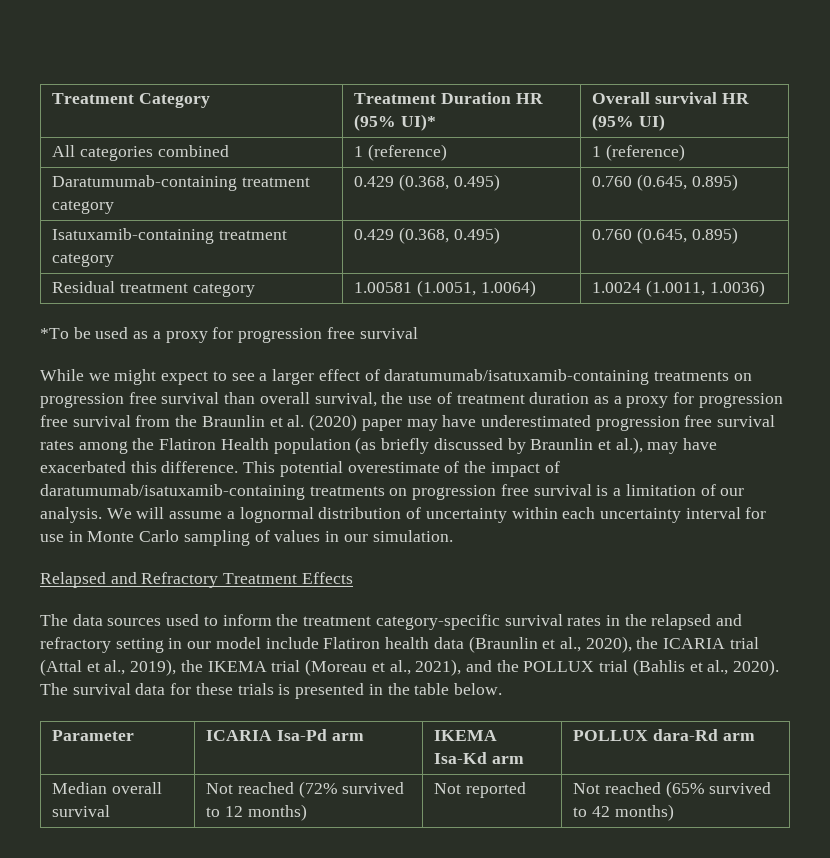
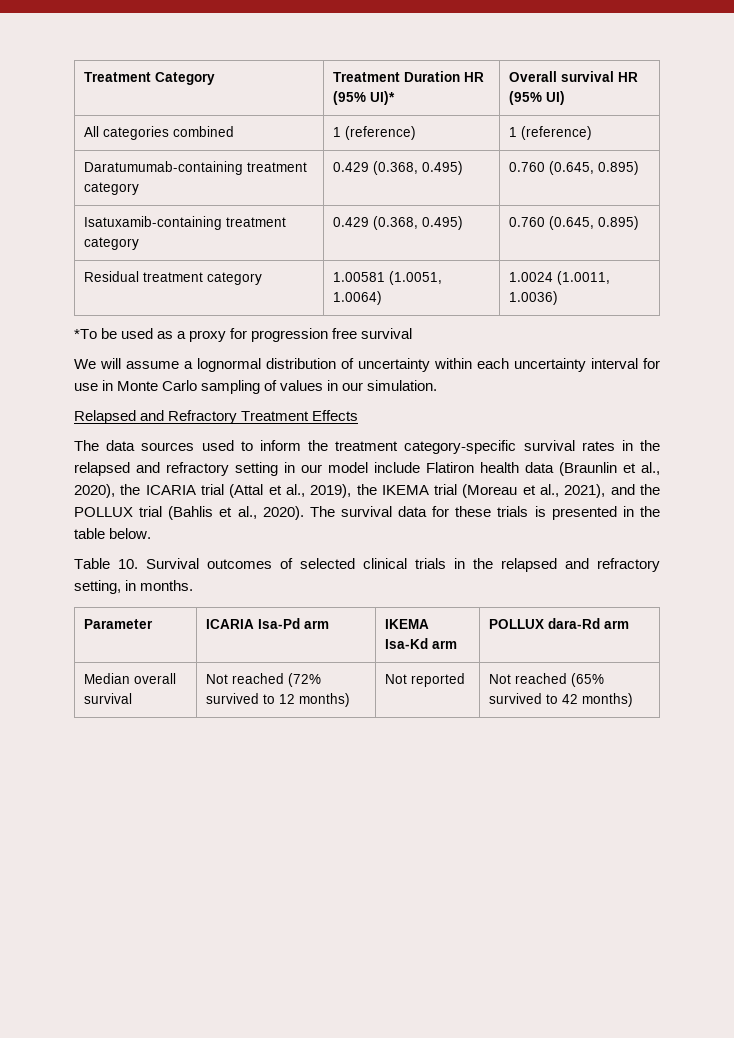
- While we might expect to see a larger effect of daratumumab/isatuxamib-containing treatments on progression free survival than overall survival, the use of treatment duration as a proxy for progression free survival from the Braunlin et al. (2020) paper may have underestimated progression free survival rates among the Flatiron Health population (as briefly discussed by Braunlin et al.), may have exacerbated this difference. This potential overestimate of the impact of daratumumab/isatuxamib-containing treatments on progression free survival is a limitation of our analysis.
+ Table 10. Survival outcomes of selected clinical trials in the relapsed and refractory setting, in months.

